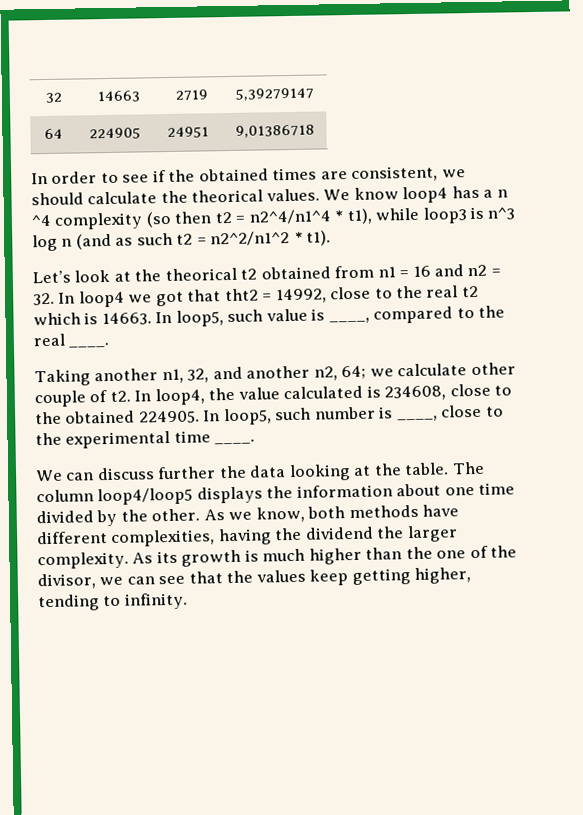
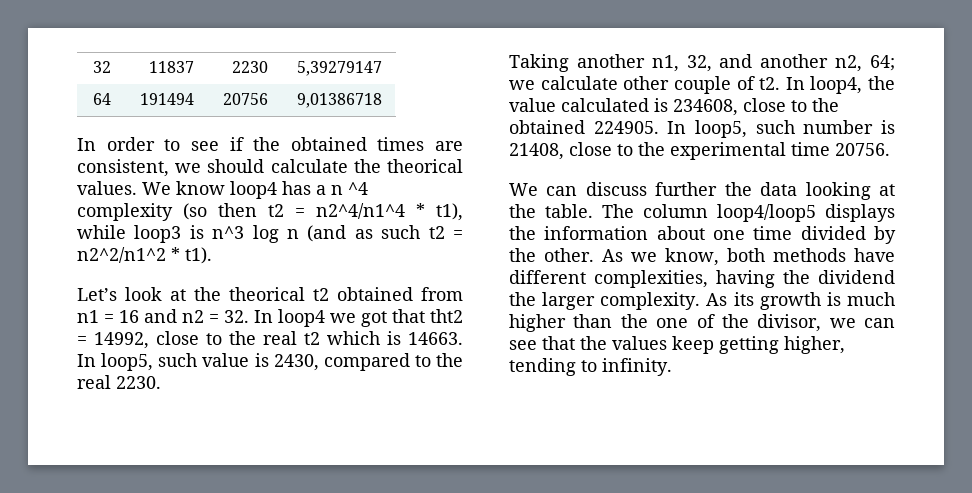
- 32 | 14663 | 2719 | 5,39279147
+ 32 | 11837 | 2230 | 5,39279147
- 64 | 224905 | 24951 | 9,01386718
+ 64 | 191494 | 20756 | 9,01386718
- In loop5, such value is ____, compared to the real ____.
+ In loop5, such value is 2430, compared to the real 2230.
- In loop5, such number is ____, close to the experimental time ____.
+ In loop5, such number is 21408, close to the experimental time 20756.

